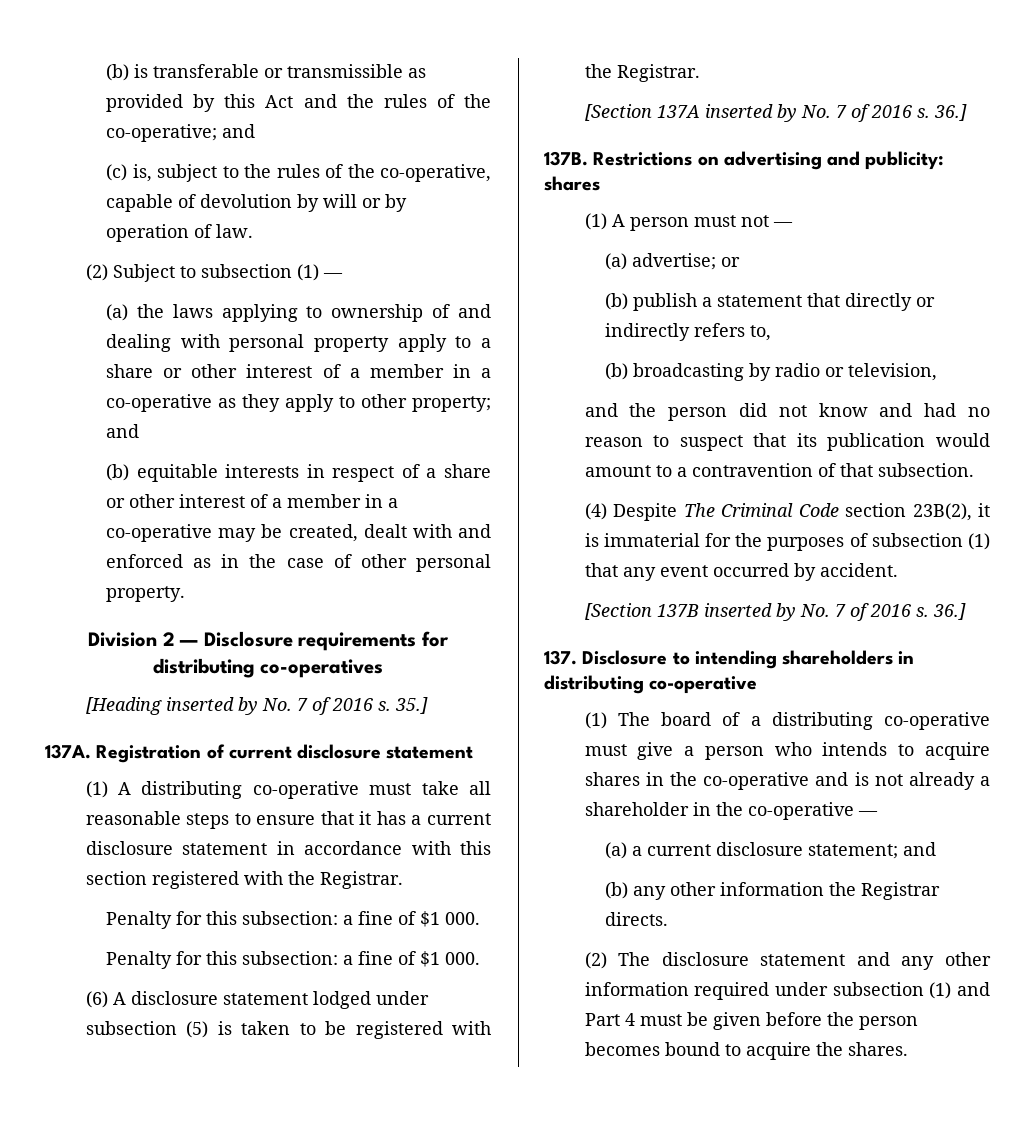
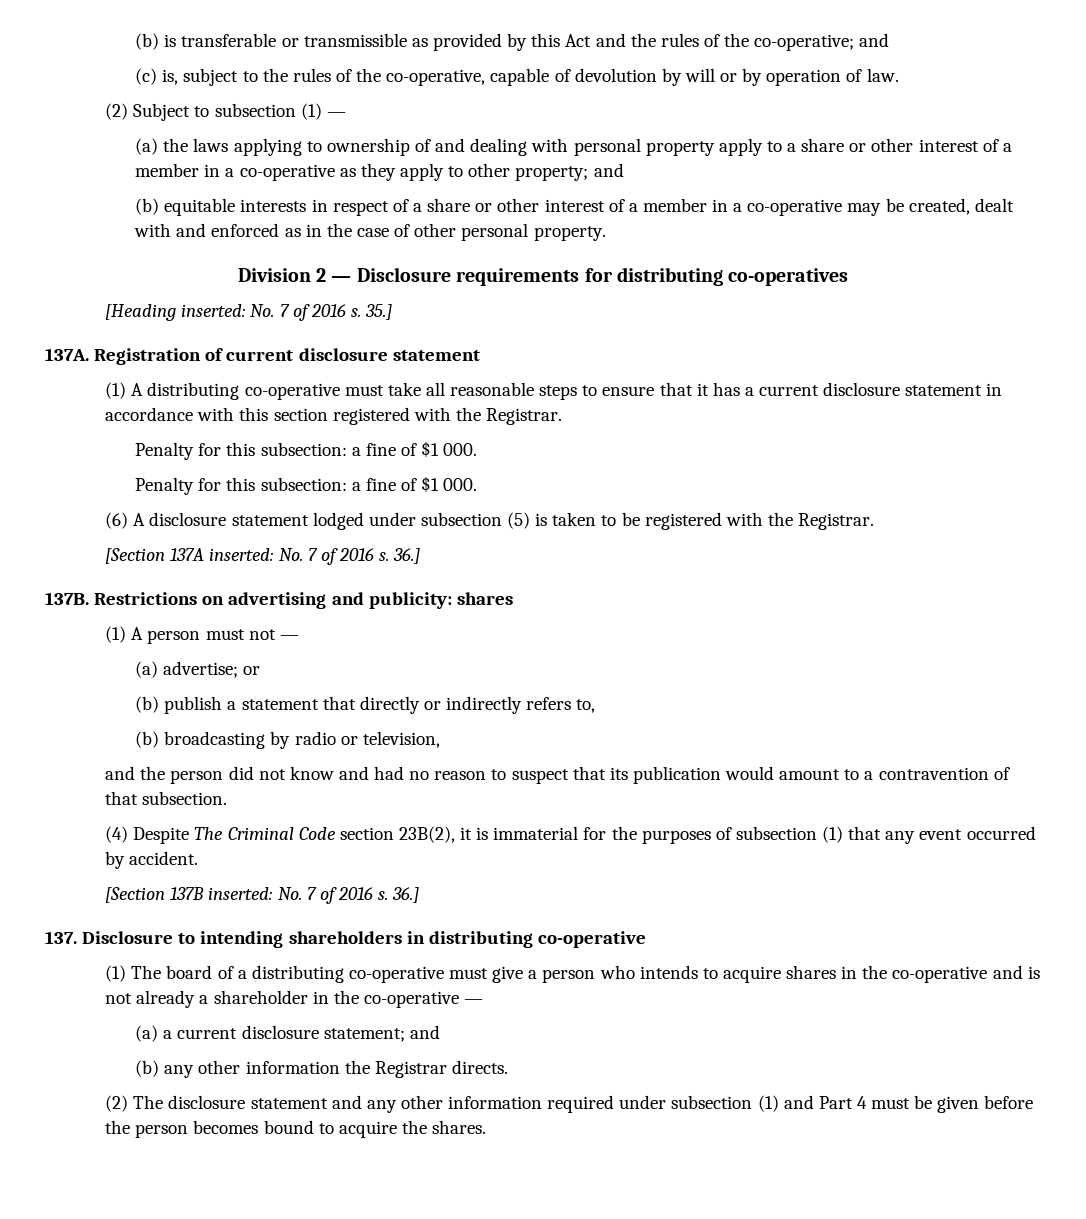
- [Heading inserted by No. 7 of 2016 s.
+ [Heading inserted: No. 7 of 2016 s.
- [Section 137A inserted by No. 7 of 2016 s.
+ [Section 137A inserted: No. 7 of 2016 s.
- [Section 137B inserted by No. 7 of 2016 s.
+ [Section 137B inserted: No. 7 of 2016 s.

